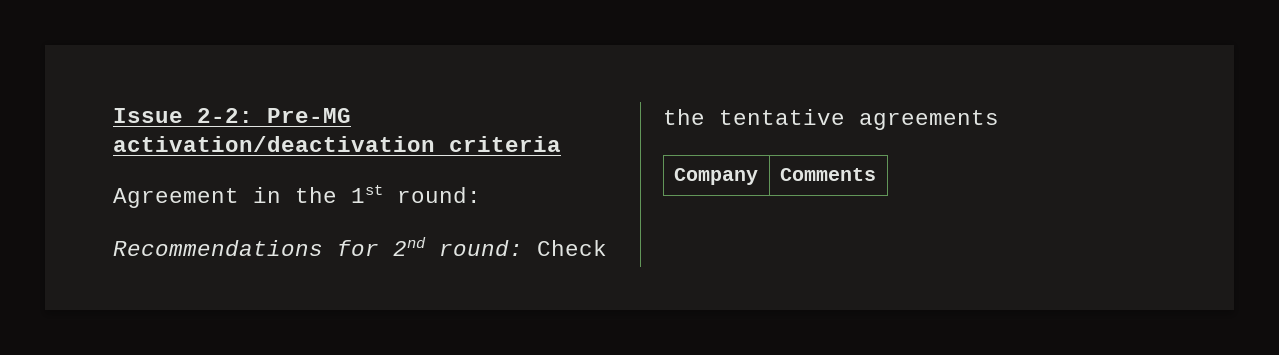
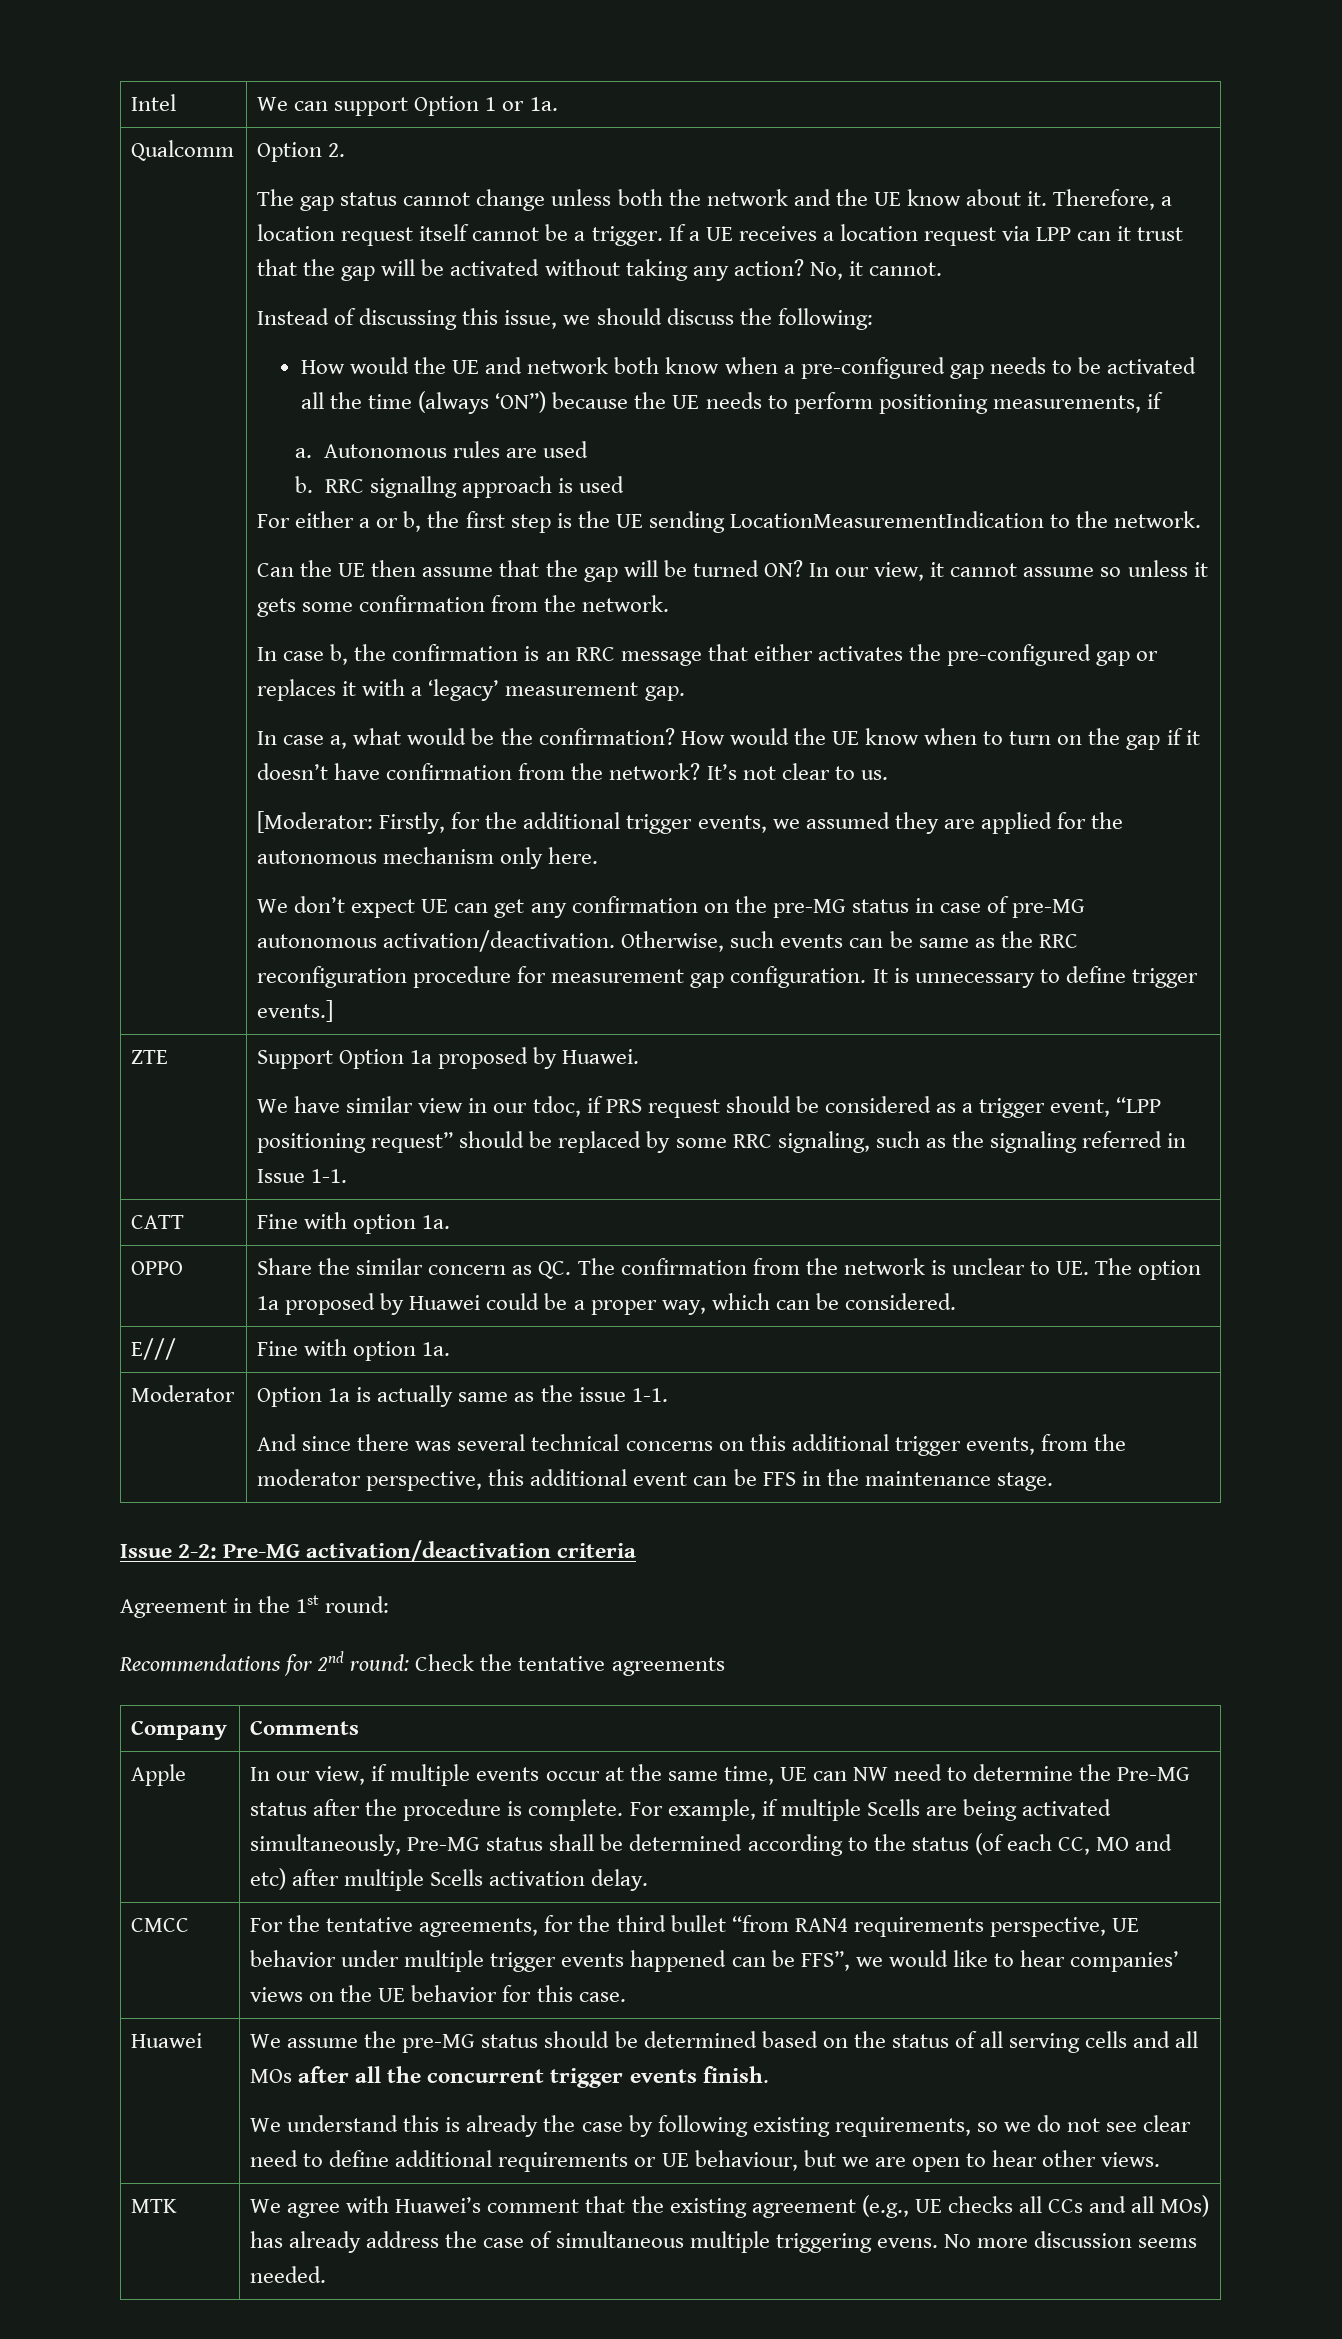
+ Intel | We can support Option 1 or 1a.
+ Qualcomm | Option 2.
+ The gap status cannot change unless both the network and the UE know about it. Therefore, a location request itself cannot be a trigger. If a UE receives a location request via LPP can it trust that the gap will be activated without taking any action? No, it cannot.
+ Instead of discussing this issue, we should discuss the following:
+ How would the UE and network both know when a pre-configured gap needs to be activated all the time (always ‘ON”) because the UE needs to perform positioning measurements, if
+ a. Autonomous rules are used
+ b. RRC signallng approach is used
+ For either a or b, the first step is the UE sending LocationMeasurementIndication to the network.
+ Can the UE then assume that the gap will be turned ON? In our view, it cannot assume so unless it gets some confirmation from the network.
+ In case b, the confirmation is an RRC message that either activates the pre-configured gap or replaces it with a ‘legacy’ measurement gap.
+ In case a, what would be the confirmation? How would the UE know when to turn on the gap if it doesn’t have confirmation from the network? It’s not clear to us.
+ [Moderator: Firstly, for the additional trigger events, we assumed they are applied for the autonomous mechanism only here.
+ We don’t expect UE can get any confirmation on the pre-MG status in case of pre-MG autonomous activation/deactivation. Otherwise, such events can be same as the RRC reconfiguration procedure for measurement gap configuration. It is unnecessary to define trigger events.]
+ ZTE | Support Option 1a proposed by Huawei.
+ We have similar view in our tdoc, if PRS request should be considered as a trigger event, “LPP positioning request” should be replaced by some RRC signaling, such as the signaling referred in Issue 1-1.
+ CATT | Fine with option 1a.
+ OPPO | Share the similar concern as QC. The confirmation from the network is unclear to UE. The option 1a proposed by Huawei could be a proper way, which can be considered.
+ E/// | Fine with option 1a.
+ Moderator | Option 1a is actually same as the issue 1-1.
+ And since there was several technical concerns on this additional trigger events, from the moderator perspective, this additional event can be FFS in the maintenance stage.
+ Apple | In our view, if multiple events occur at the same time, UE can NW need to determine the Pre-MG status after the procedure is complete. For example, if multiple Scells are being activated simultaneously, Pre-MG status shall be determined according to the status (of each CC, MO and etc) after multiple Scells activation delay.
+ CMCC | For the tentative agreements, for the third bullet “from RAN4 requirements perspective, UE behavior under multiple trigger events happened can be FFS”, we would like to hear companies’ views on the UE behavior for this case.
+ Huawei | We assume the pre-MG status should be determined based on the status of all serving cells and all MOs after all the concurrent trigger events finish.
+ We understand this is already the case by following existing requirements, so we do not see clear need to define additional requirements or UE behaviour, but we are open to hear other views.
+ MTK | We agree with Huawei’s comment that the existing agreement (e.g., UE checks all CCs and all MOs) has already address the case of simultaneous multiple triggering evens. No more discussion seems needed.

